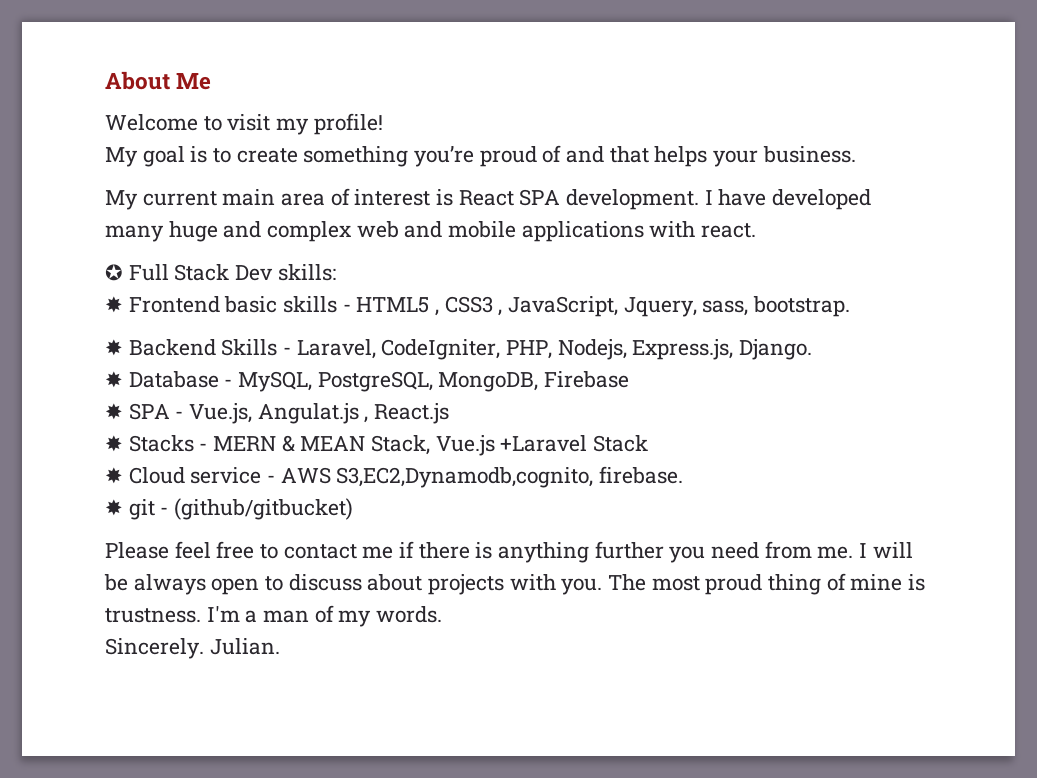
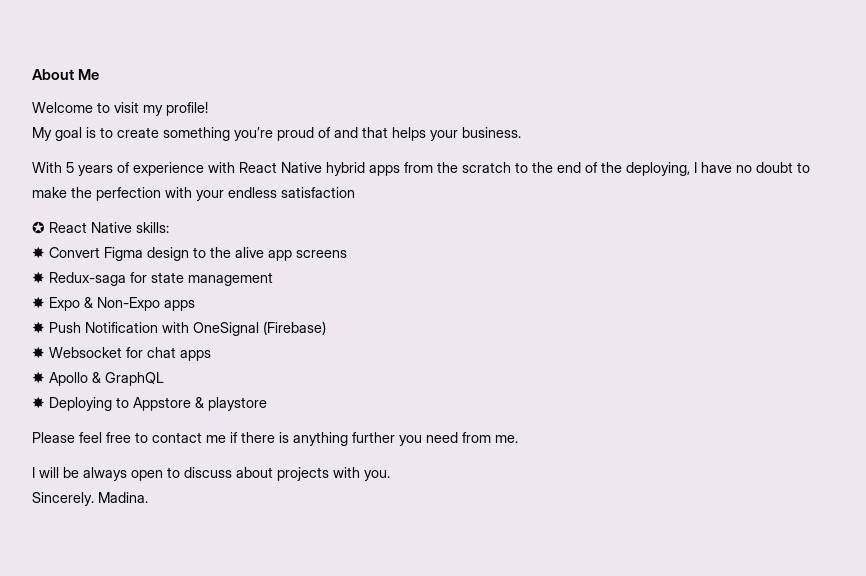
- My current main area of interest is React SPA development. I have developed many huge and complex web and mobile applications with react.
- ✪ Full Stack Dev skills:
- ✸ Frontend basic skills - HTML5 , CSS3 , JavaScript, Jquery, sass, bootstrap.
- ✸ Backend Skills - Laravel, CodeIgniter, PHP, Nodejs, Express.js, Django.
- ✸ Database - MySQL, PostgreSQL, MongoDB, Firebase
- ✸ SPA - Vue.js, Angulat.js , React.js
- ✸ Stacks - MERN & MEAN Stack, Vue.js +Laravel Stack
- ✸ Cloud service - AWS S3,EC2,Dynamodb,cognito, firebase.
- ✸ git - (github/gitbucket)
+ With 5 years of experience with React Native hybrid apps from the scratch to the end of the deploying, I have no doubt to make the perfection with your endless satisfaction
+ ✪ React Native skills:
+ ✸ Convert Figma design to the alive app screens
+ ✸ Redux-saga for state management
+ ✸ Expo & Non-Expo apps
+ ✸ Push Notification with OneSignal (Firebase)
+ ✸ Websocket for chat apps
+ ✸ Apollo & GraphQL
+ ✸ Deploying to Appstore & playstore
- Please feel free to contact me if there is anything further you need from me. I will be always open to discuss about projects with you. The most proud thing of mine is trustness. I'm a man of my words.
+ Please feel free to contact me if there is anything further you need from me.
+ I will be always open to discuss about projects with you.
- Julian.
+ Madina.

